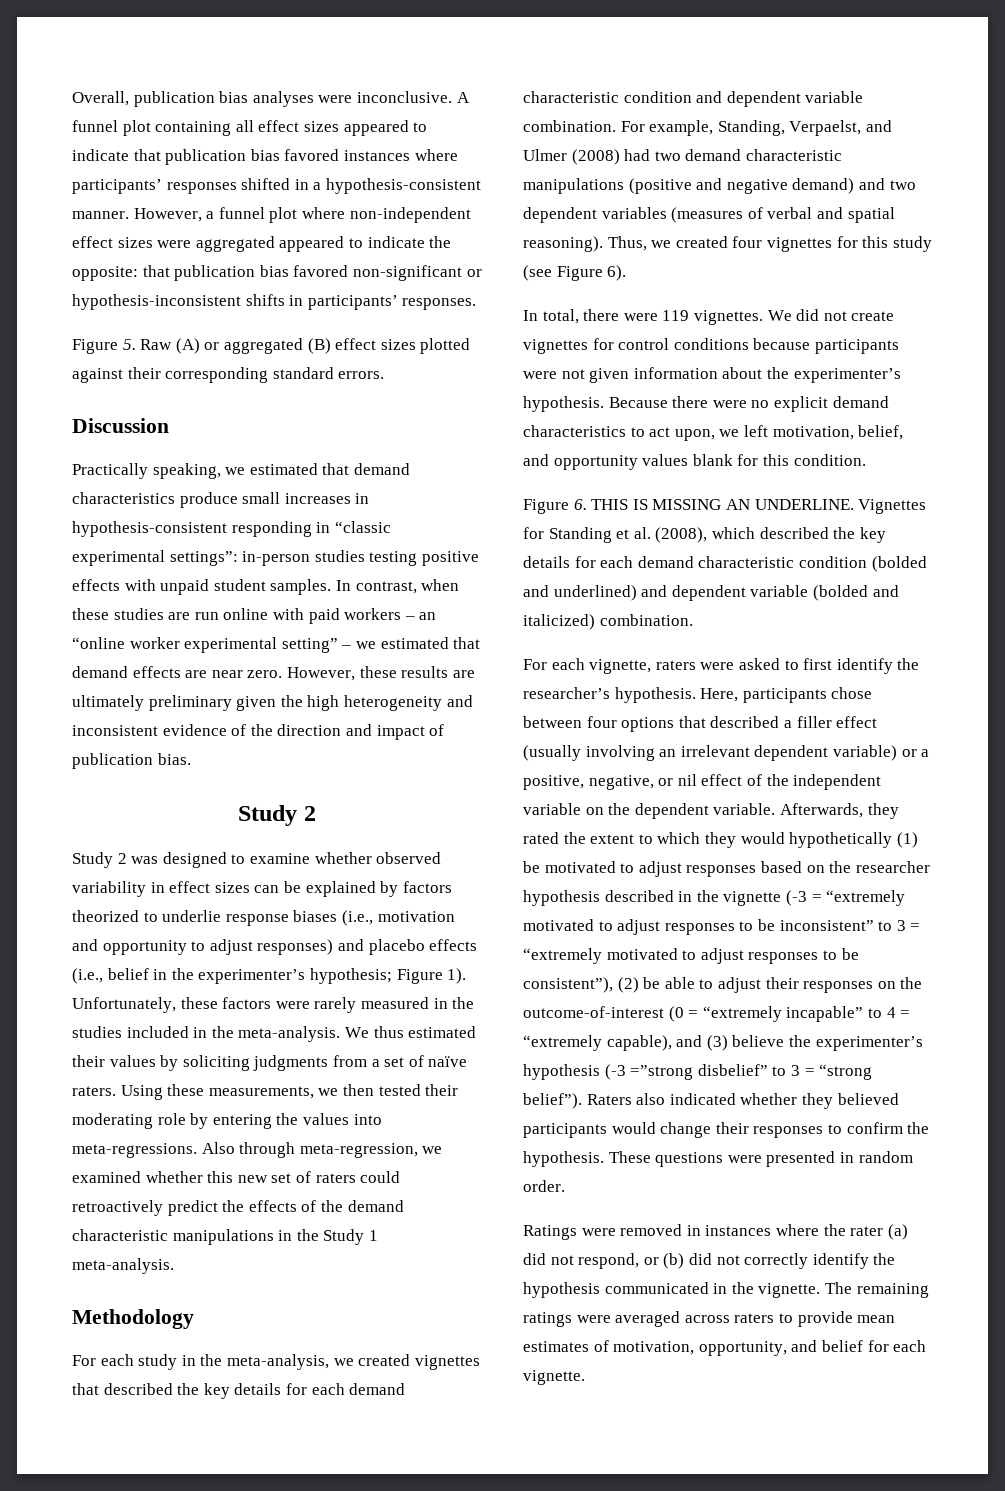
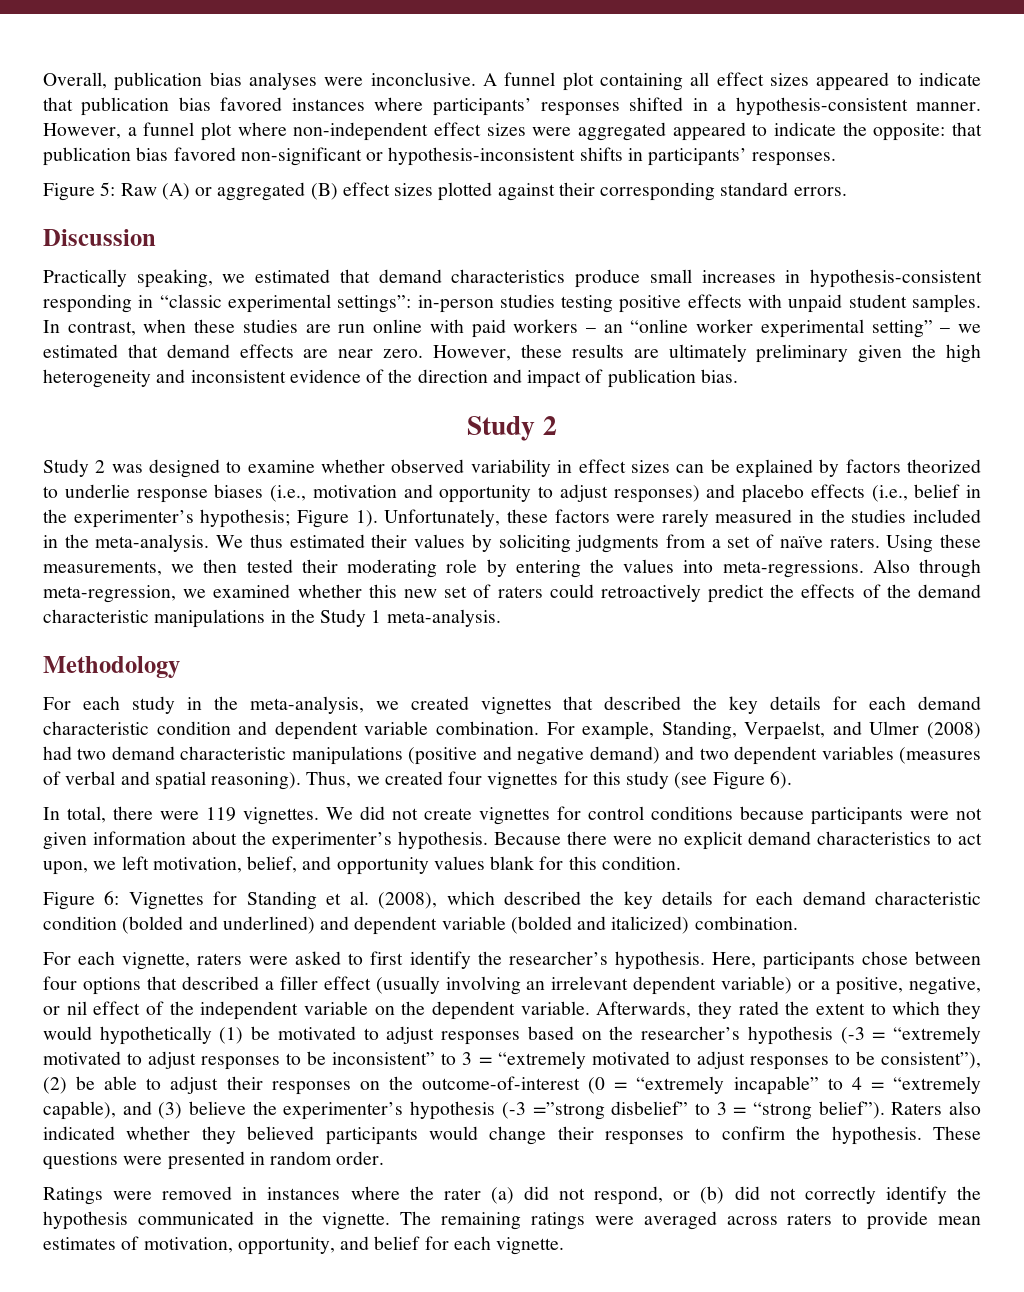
- Figure 5. Raw (A) or aggregated (B) effect sizes plotted against their corresponding standard errors.
+ Figure 5: Raw (A) or aggregated (B) effect sizes plotted against their corresponding standard errors.
- Figure 6. THIS IS MISSING AN UNDERLINE. Vignettes for Standing et al. (2008), which described the key details for each demand characteristic condition (bolded and underlined) and dependent variable (bolded and italicized) combination.
+ Figure 6: Vignettes for Standing et al. (2008), which described the key details for each demand characteristic condition (bolded and underlined) and dependent variable (bolded and italicized) combination.
- Afterwards, they rated the extent to which they would hypothetically (1) be motivated to adjust responses based on the researcher hypothesis described in the vignette (-3 = “extremely motivated to adjust responses to be inconsistent” to 3 = “extremely motivated to adjust responses to be consistent”), (2) be able to adjust their responses on the outcome-of-interest (0 = “extremely incapable” to 4 = “extremely capable), and (3) believe the experimenter’s hypothesis (-3 =”strong disbelief” to 3 = “strong belief”).
+ Afterwards, they rated the extent to which they would hypothetically (1) be motivated to adjust responses based on the researcher’s hypothesis (-3 = “extremely motivated to adjust responses to be inconsistent” to 3 = “extremely motivated to adjust responses to be consistent”), (2) be able to adjust their responses on the outcome-of-interest (0 = “extremely incapable” to 4 = “extremely capable), and (3) believe the experimenter’s hypothesis (-3 =”strong disbelief” to 3 = “strong belief”).

